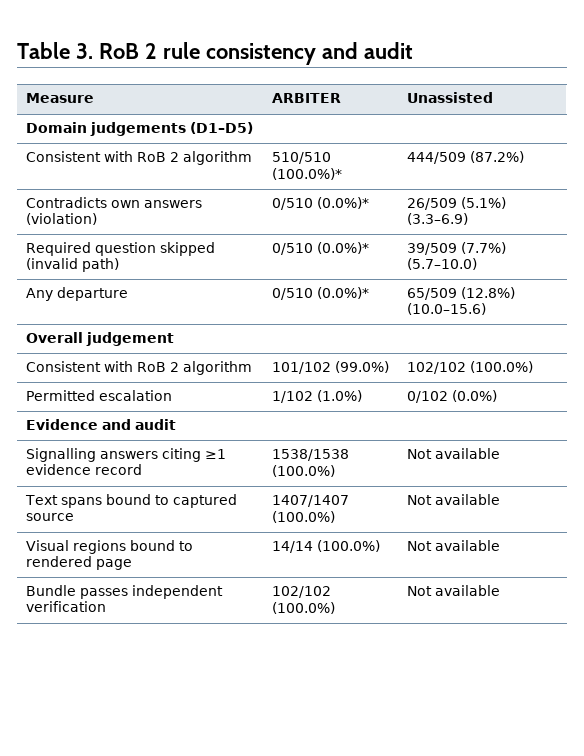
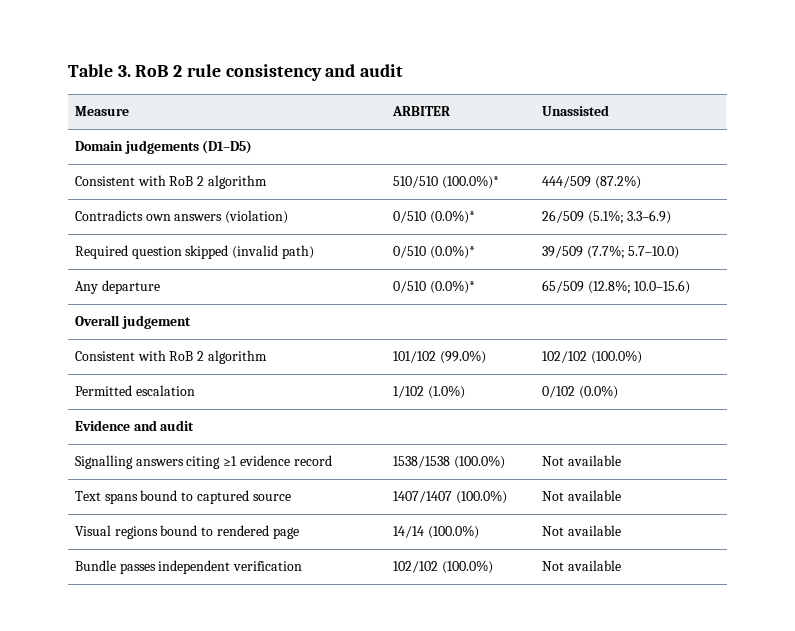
- Contradicts own answers (violation) | 0/510 (0.0%)* | 26/509 (5.1%) (3.3–6.9)
+ Contradicts own answers (violation) | 0/510 (0.0%)* | 26/509 (5.1%; 3.3–6.9)
- Required question skipped (invalid path) | 0/510 (0.0%)* | 39/509 (7.7%) (5.7–10.0)
+ Required question skipped (invalid path) | 0/510 (0.0%)* | 39/509 (7.7%; 5.7–10.0)
- Any departure | 0/510 (0.0%)* | 65/509 (12.8%) (10.0–15.6)
+ Any departure | 0/510 (0.0%)* | 65/509 (12.8%; 10.0–15.6)

